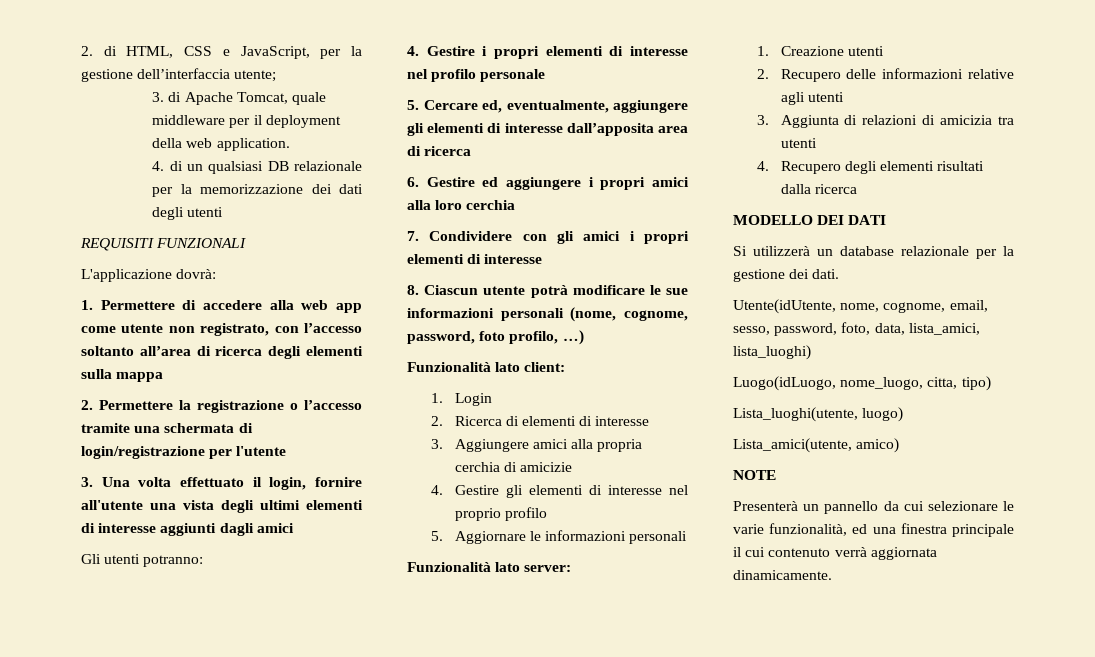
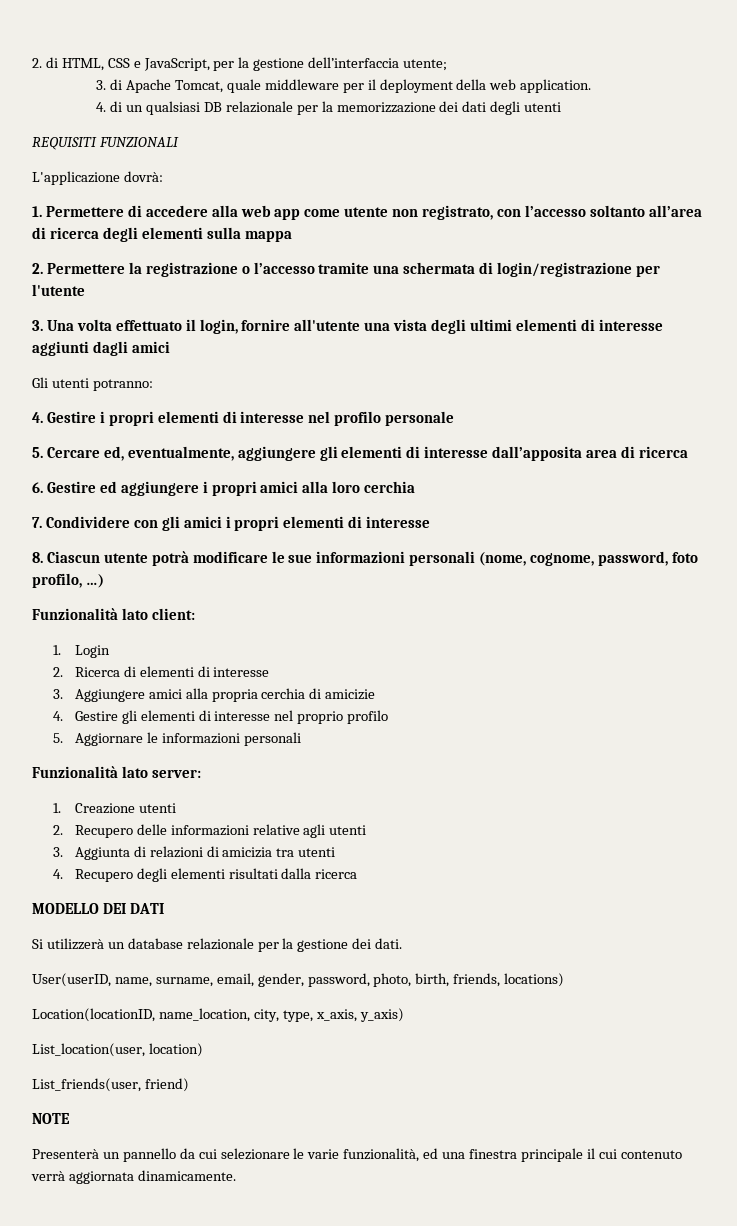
- Utente(idUtente, nome, cognome, email, sesso, password, foto, data, lista_amici, lista_luoghi)
- Luogo(idLuogo, nome_luogo, citta, tipo)
- Lista_luoghi(utente, luogo)
- Lista_amici(utente, amico)
+ User(userID, name, surname, email, gender, password, photo, birth, friends, locations)
+ Location(locationID, name_location, city, type, x_axis, y_axis)
+ List_location(user, location)
+ List_friends(user, friend)

